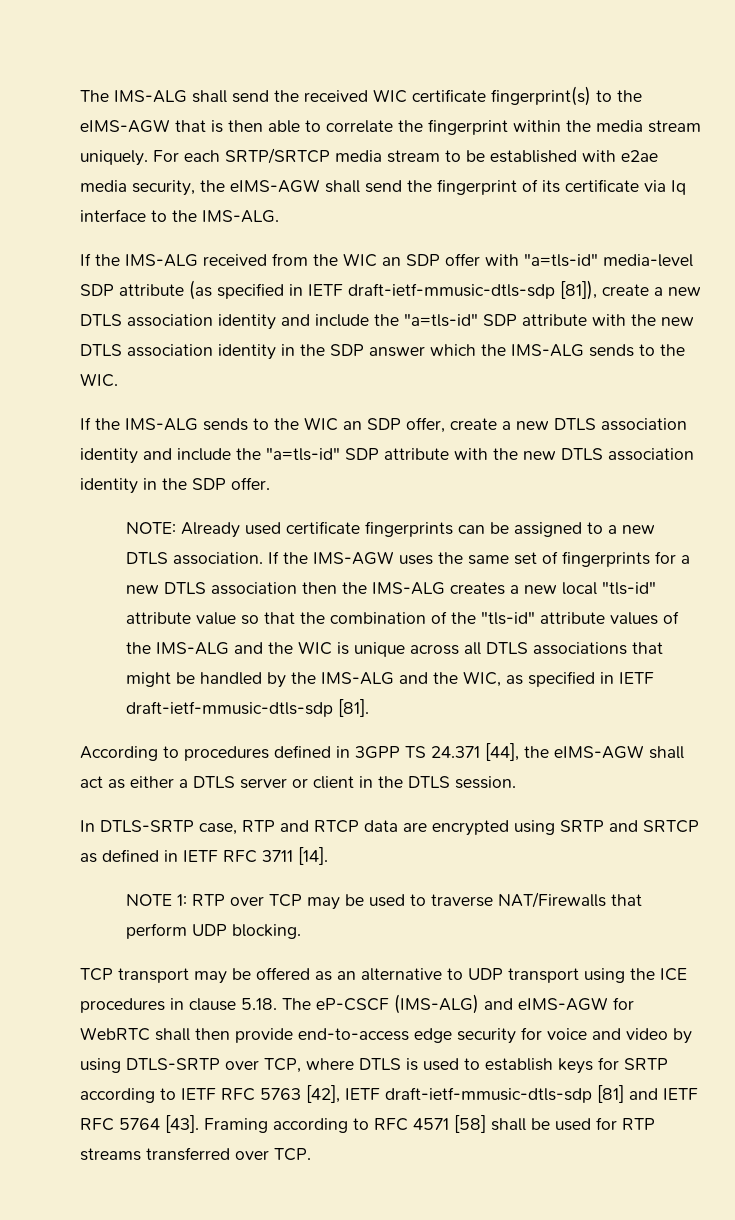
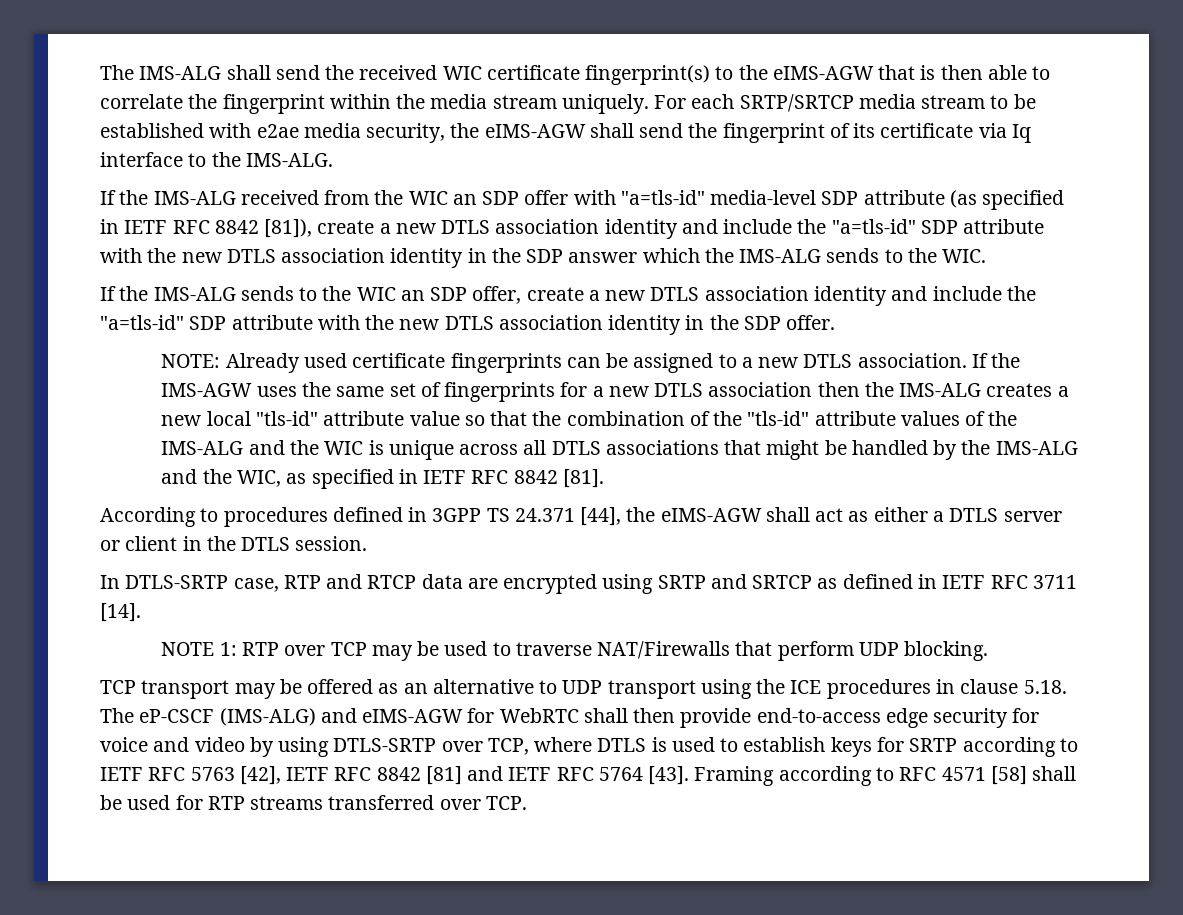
- If the IMS-ALG received from the WIC an SDP offer with "a=tls-id" media-level SDP attribute (as specified in IETF draft-ietf-mmusic-dtls-sdp [81]), create a new DTLS association identity and include the "a=tls-id" SDP attribute with the new DTLS association identity in the SDP answer which the IMS-ALG sends to the WIC.
+ If the IMS-ALG received from the WIC an SDP offer with "a=tls-id" media-level SDP attribute (as specified in IETF RFC 8842 [81]), create a new DTLS association identity and include the "a=tls-id" SDP attribute with the new DTLS association identity in the SDP answer which the IMS-ALG sends to the WIC.
- If the IMS-AGW uses the same set of fingerprints for a new DTLS association then the IMS-ALG creates a new local "tls-id" attribute value so that the combination of the "tls-id" attribute values of the IMS-ALG and the WIC is unique across all DTLS associations that might be handled by the IMS-ALG and the WIC, as specified in IETF draft-ietf-mmusic-dtls-sdp [81].
+ If the IMS-AGW uses the same set of fingerprints for a new DTLS association then the IMS-ALG creates a new local "tls-id" attribute value so that the combination of the "tls-id" attribute values of the IMS-ALG and the WIC is unique across all DTLS associations that might be handled by the IMS-ALG and the WIC, as specified in IETF RFC 8842 [81].
- TCP transport may be offered as an alternative to UDP transport using the ICE procedures in clause 5.18. The eP-CSCF (IMS-ALG) and eIMS-AGW for WebRTC shall then provide end-to-access edge security for voice and video by using DTLS-SRTP over TCP, where DTLS is used to establish keys for SRTP according to IETF RFC 5763 [42], IETF draft-ietf-mmusic-dtls-sdp [81] and IETF RFC 5764 [43].
+ TCP transport may be offered as an alternative to UDP transport using the ICE procedures in clause 5.18. The eP-CSCF (IMS-ALG) and eIMS-AGW for WebRTC shall then provide end-to-access edge security for voice and video by using DTLS-SRTP over TCP, where DTLS is used to establish keys for SRTP according to IETF RFC 5763 [42], IETF RFC 8842 [81] and IETF RFC 5764 [43].

